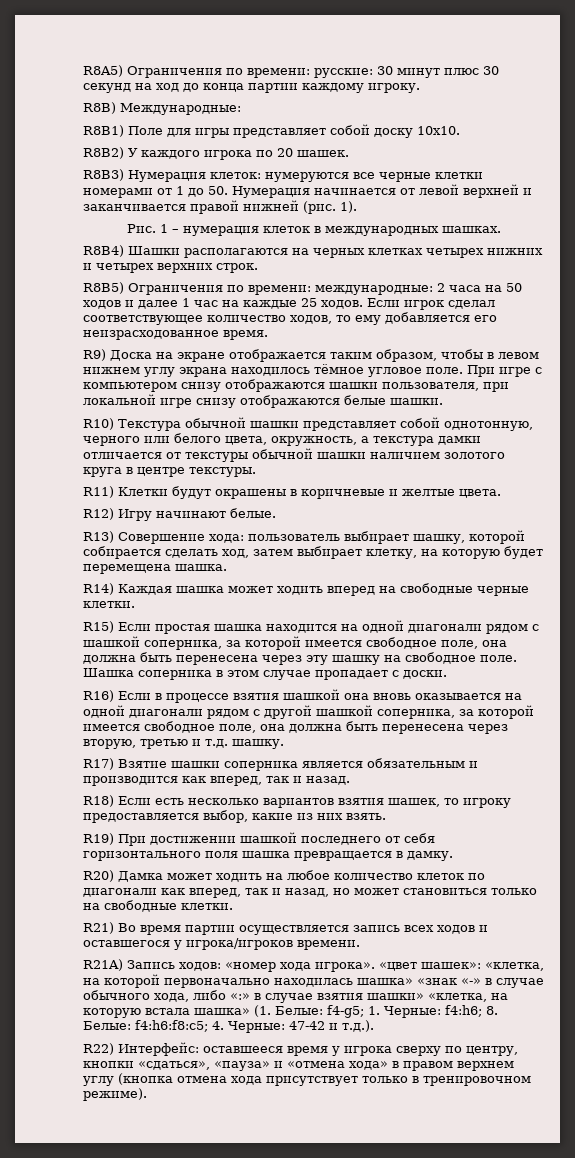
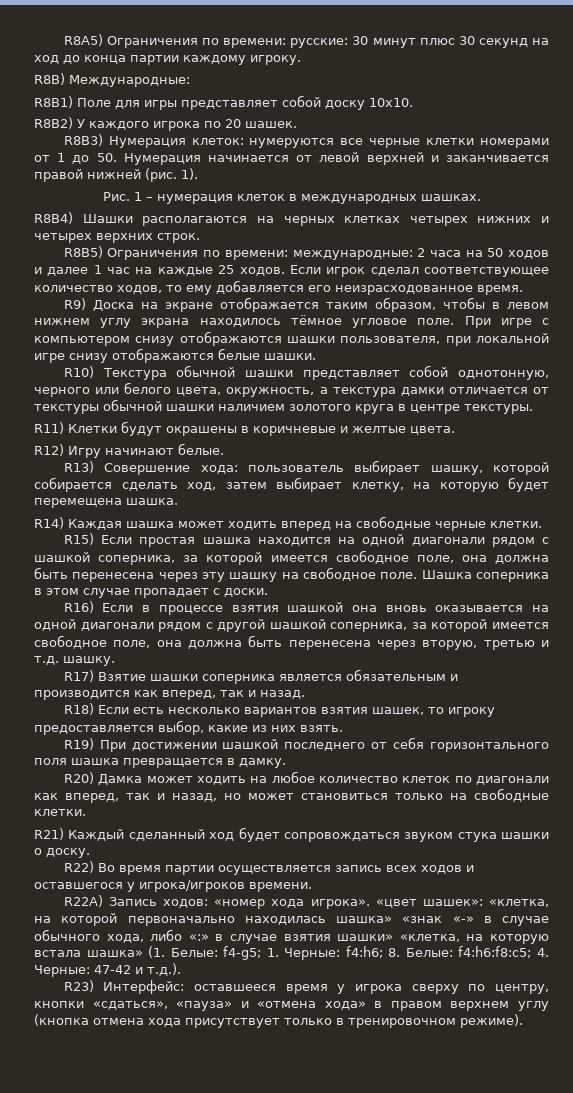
- R21) Во время партии осуществляется запись всех ходов и оставшегося у игрока/игроков времени.
+ R21) Каждый сделанный ход будет сопровождаться звуком стука шашки о доску.
+ R22) Во время партии осуществляется запись всех ходов и оставшегося у игрока/игроков времени.
- R21A) Запись ходов: «номер хода игрока».
+ R22A) Запись ходов: «номер хода игрока».
- R22) Интерфейс: оставшееся время у игрока сверху по центру, кнопки «сдаться», «пауза» и «отмена хода» в правом верхнем углу (кнопка отмена хода присутствует только в тренировочном режиме).
+ R23) Интерфейс: оставшееся время у игрока сверху по центру, кнопки «сдаться», «пауза» и «отмена хода» в правом верхнем углу (кнопка отмена хода присутствует только в тренировочном режиме).

